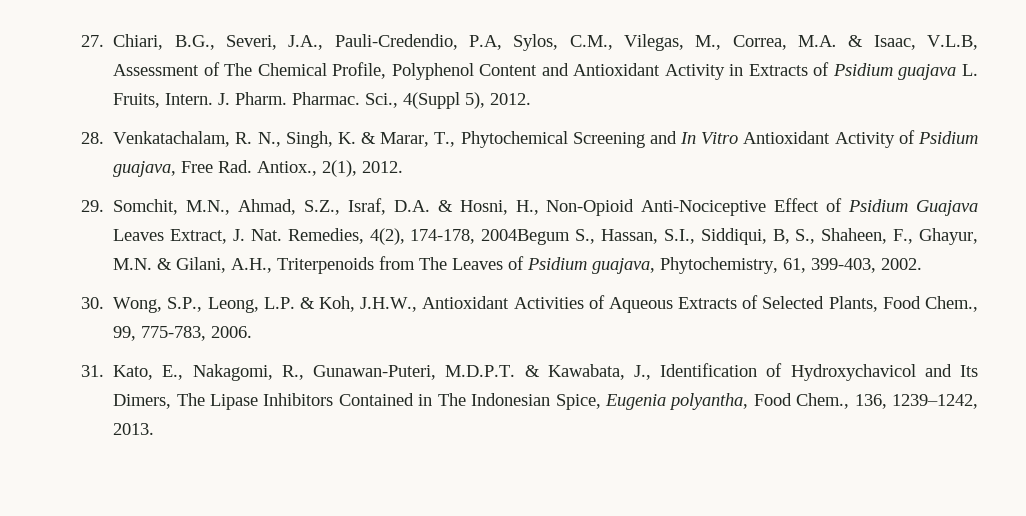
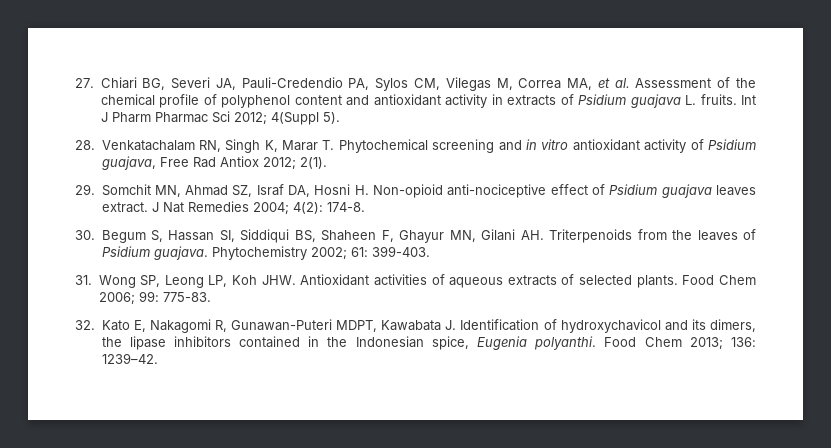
- 27. Chiari, B.G., Severi, J.A., Pauli-Credendio, P.A, Sylos, C.M., Vilegas, M., Correa, M.A. & Isaac, V.L.B, Assessment of The Chemical Profile, Polyphenol Content and Antioxidant Activity in Extracts of Psidium guajava L. Fruits, Intern. J. Pharm. Pharmac. Sci., 4(Suppl 5), 2012.
- 28. Venkatachalam, R. N., Singh, K. & Marar, T., Phytochemical Screening and In Vitro Antioxidant Activity of Psidium guajava, Free Rad. Antiox., 2(1), 2012.
- 29. Somchit, M.N., Ahmad, S.Z., Israf, D.A. & Hosni, H., Non-Opioid Anti-Nociceptive Effect of Psidium Guajava Leaves Extract, J. Nat. Remedies, 4(2), 174-178, 2004Begum S., Hassan, S.I., Siddiqui, B, S., Shaheen, F., Ghayur, M.N. & Gilani, A.H., Triterpenoids from The Leaves of Psidium guajava, Phytochemistry, 61, 399-403, 2002.
- 30. Wong, S.P., Leong, L.P. & Koh, J.H.W., Antioxidant Activities of Aqueous Extracts of Selected Plants, Food Chem., 99, 775-783, 2006.
- 31. Kato, E., Nakagomi, R., Gunawan-Puteri, M.D.P.T. & Kawabata, J., Identification of Hydroxychavicol and Its Dimers, The Lipase Inhibitors Contained in The Indonesian Spice, Eugenia polyantha, Food Chem., 136, 1239–1242, 2013.
+ 27. Chiari BG, Severi JA, Pauli-Credendio PA, Sylos CM, Vilegas M, Correa MA, et al. Assessment of the chemical profile of polyphenol content and antioxidant activity in extracts of Psidium guajava L. fruits. Int J Pharm Pharmac Sci 2012; 4(Suppl 5).
+ 28. Venkatachalam RN, Singh K, Marar T. Phytochemical screening and in vitro antioxidant activity of Psidium guajava, Free Rad Antiox 2012; 2(1).
+ 29. Somchit MN, Ahmad SZ, Israf DA, Hosni H. Non-opioid anti-nociceptive effect of Psidium guajava leaves extract. J Nat Remedies 2004; 4(2): 174-8.
+ 30. Begum S, Hassan SI, Siddiqui BS, Shaheen F, Ghayur MN, Gilani AH. Triterpenoids from the leaves of Psidium guajava. Phytochemistry 2002; 61: 399-403.
+ 31. Wong SP, Leong LP, Koh JHW. Antioxidant activities of aqueous extracts of selected plants. Food Chem 2006; 99: 775-83.
+ 32. Kato E, Nakagomi R, Gunawan-Puteri MDPT, Kawabata J. Identification of hydroxychavicol and its dimers, the lipase inhibitors contained in the Indonesian spice, Eugenia polyanthi. Food Chem 2013; 136: 1239–42.

